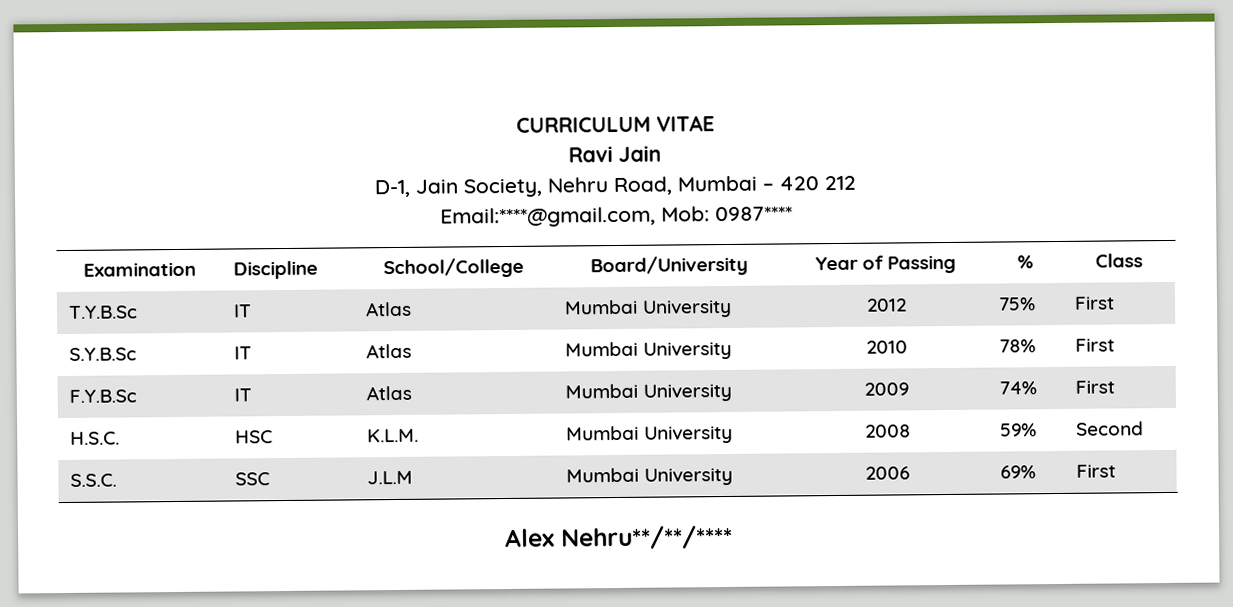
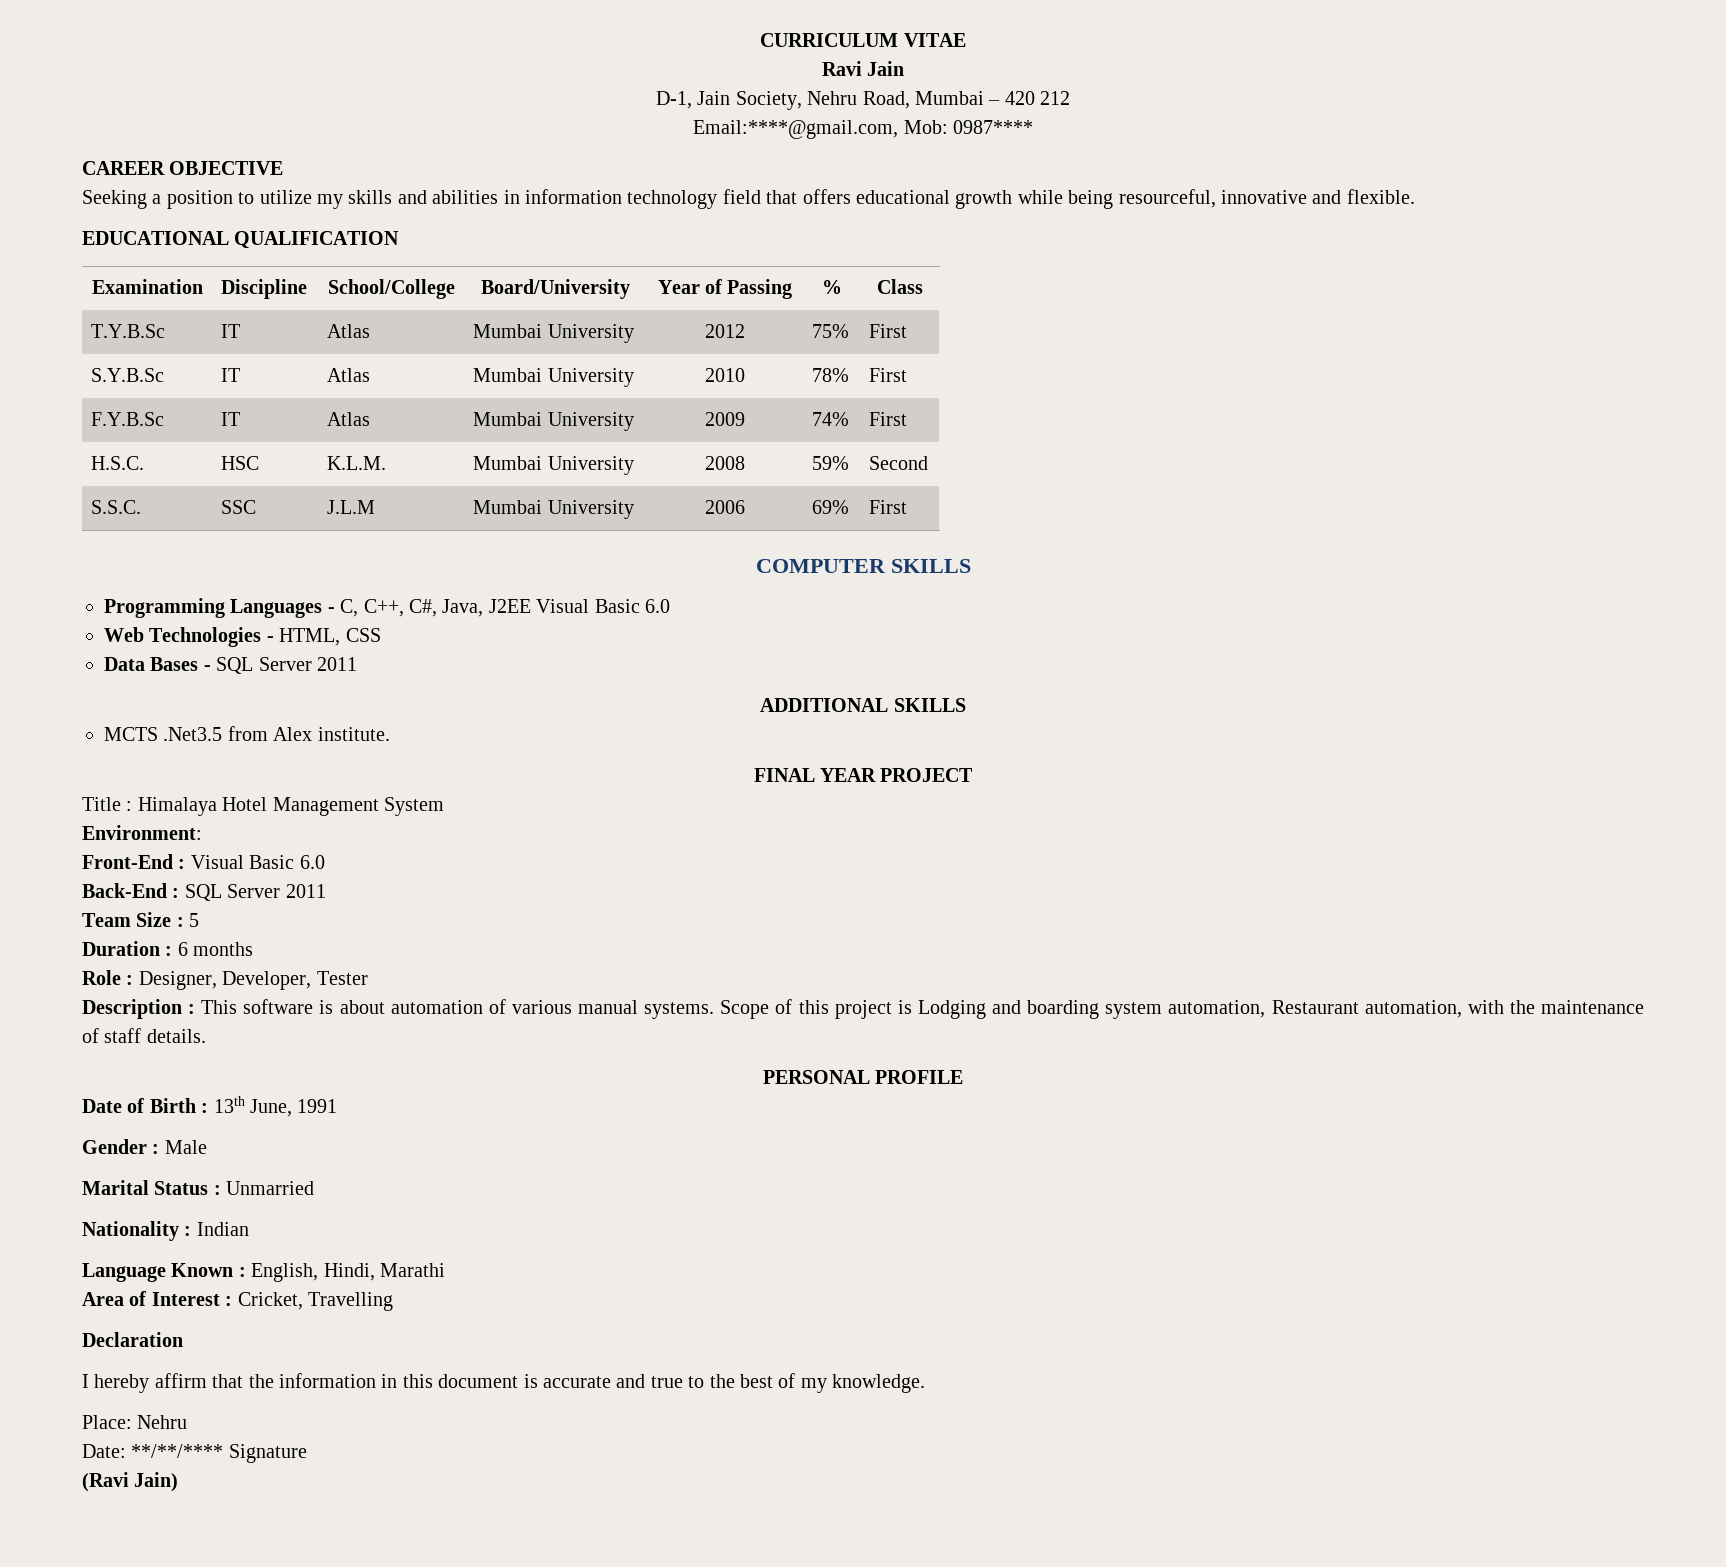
+ CAREER OBJECTIVE
+ Seeking a position to utilize my skills and abilities in information technology field that offers educational growth while being resourceful, innovative and flexible.
+ EDUCATIONAL QUALIFICATION
- Alex Nehru**/**/****
+ COMPUTER SKILLS
+ Programming Languages - C, C++, C#, Java, J2EE Visual Basic 6.0
+ Web Technologies - HTML, CSS
+ Data Bases - SQL Server 2011
+ ADDITIONAL SKILLS
+ MCTS .Net3.5 from Alex institute.
+ FINAL YEAR PROJECT
+ Title : Himalaya Hotel Management System
+ Environment:
+ Front-End : Visual Basic 6.0
+ Back-End : SQL Server 2011
+ Team Size : 5
+ Duration : 6 months
+ Role : Designer, Developer, Tester
+ Description : This software is about automation of various manual systems. Scope of this project is Lodging and boarding system automation, Restaurant automation, with the maintenance of staff details.
+ PERSONAL PROFILE
+ Date of Birth : 13th June, 1991
+ Gender : Male
+ Marital Status : Unmarried
+ Nationality : Indian
+ Language Known : English, Hindi, Marathi
+ Area of Interest : Cricket, Travelling
+ Declaration
+ I hereby affirm that the information in this document is accurate and true to the best of my knowledge.
+ Place: Nehru
+ Date: **/**/**** Signature
+ (Ravi Jain)

